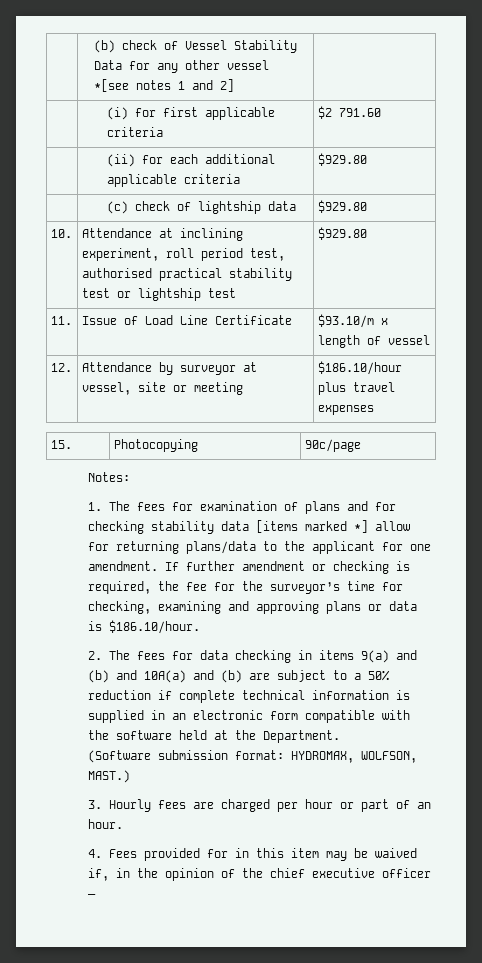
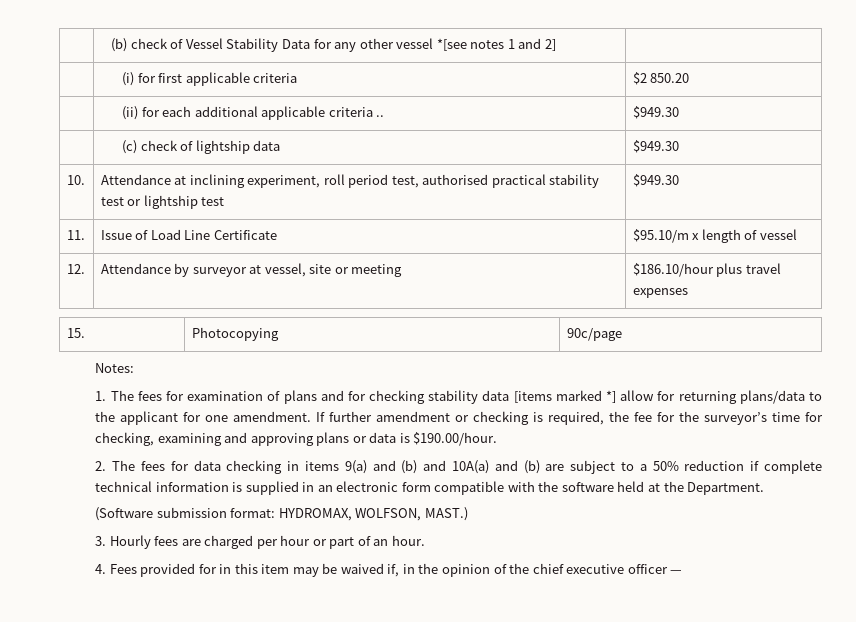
- | (i) for first applicable criteria | $2 791.60
+ | (i) for first applicable criteria | $2 850.20
- | (ii) for each additional applicable criteria | $929.80
+ | (ii) for each additional applicable criteria .. | $949.30
- | (c) check of lightship data | $929.80
+ | (c) check of lightship data | $949.30
- 10. | Attendance at inclining experiment, roll period test, authorised practical stability test or lightship test | $929.80
+ 10. | Attendance at inclining experiment, roll period test, authorised practical stability test or lightship test | $949.30
- 11. | Issue of Load Line Certificate | $93.10/m x length of vessel
+ 11. | Issue of Load Line Certificate | $95.10/m x length of vessel
- If further amendment or checking is required, the fee for the surveyor’s time for checking, examining and approving plans or data is $186.10/hour.
+ If further amendment or checking is required, the fee for the surveyor’s time for checking, examining and approving plans or data is $190.00/hour.

